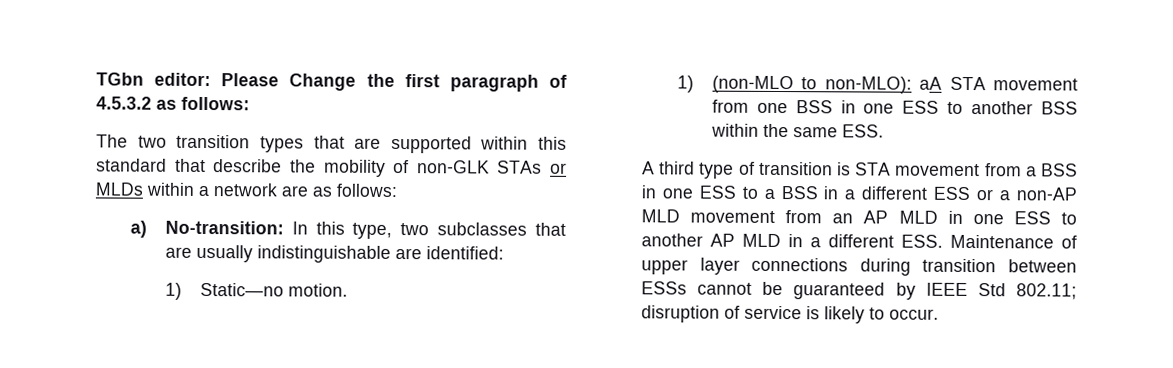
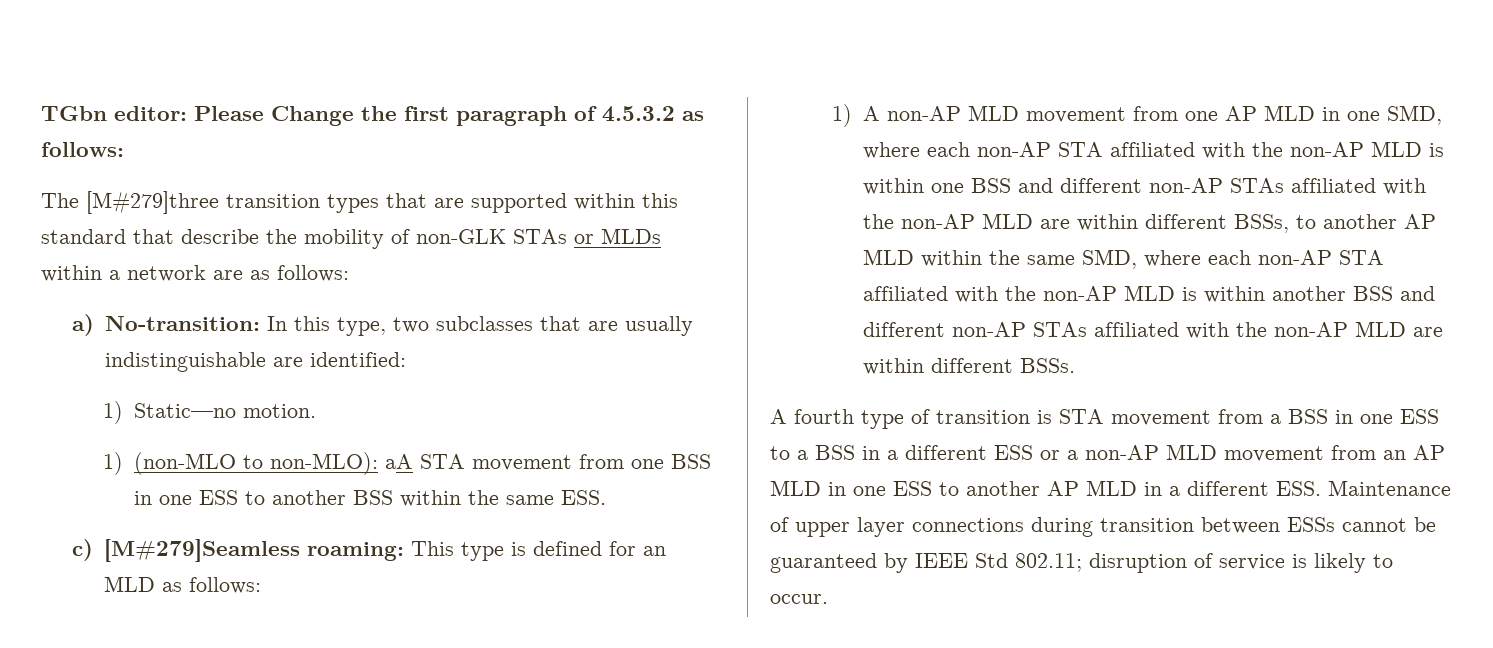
- The two transition types that are supported within this standard that describe the mobility of non-GLK STAs or MLDs within a network are as follows:
+ The [M#279]three transition types that are supported within this standard that describe the mobility of non-GLK STAs or MLDs within a network are as follows:
- A third type of transition is STA movement from a BSS in one ESS to a BSS in a different ESS or a non-AP MLD movement from an AP MLD in one ESS to another AP MLD in a different ESS. Maintenance of upper layer connections during transition between ESSs cannot be guaranteed by IEEE Std 802.11;
+ c) [M#279]Seamless roaming: This type is defined for an MLD as follows:
+ 1) A non-AP MLD movement from one AP MLD in one SMD, where each non-AP STA affiliated with the non-AP MLD is within one BSS and different non-AP STAs affiliated with the non-AP MLD are within different BSSs, to another AP MLD within the same SMD, where each non-AP STA affiliated with the non-AP MLD is within another BSS and different non-AP STAs affiliated with the non-AP MLD are within different BSSs.
+ A fourth type of transition is STA movement from a BSS in one ESS to a BSS in a different ESS or a non-AP MLD movement from an AP MLD in one ESS to another AP MLD in a different ESS. Maintenance of upper layer connections during transition between ESSs cannot be guaranteed by IEEE Std 802.11;

